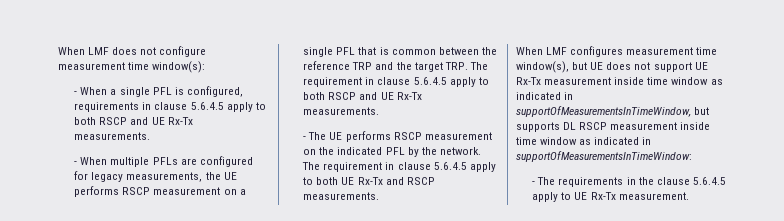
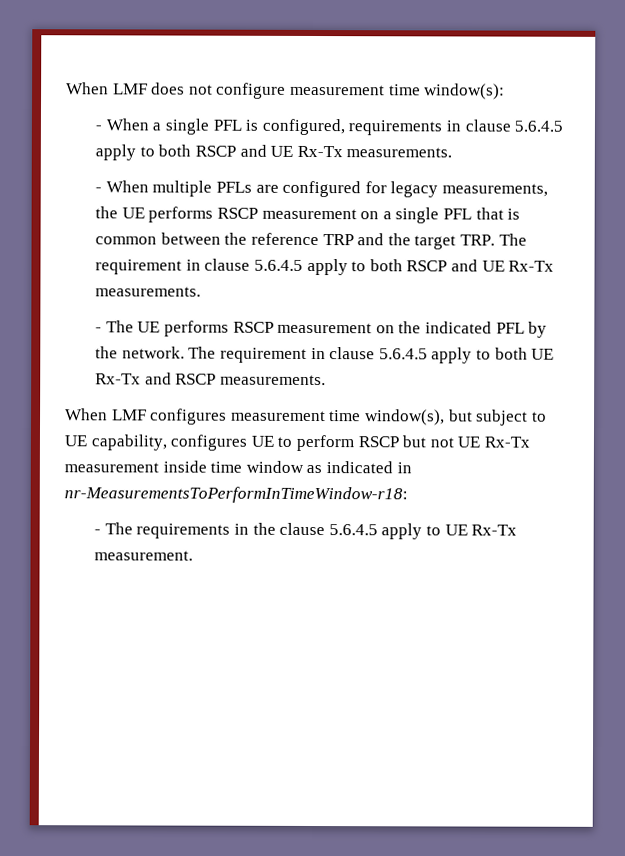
- When LMF configures measurement time window(s), but UE does not support UE Rx-Tx measurement inside time window as indicated in supportOfMeasurementsInTimeWindow, but supports DL RSCP measurement inside time window as indicated in supportOfMeasurementsInTimeWindow:
+ When LMF configures measurement time window(s), but subject to UE capability, configures UE to perform RSCP but not UE Rx-Tx measurement inside time window as indicated in nr-MeasurementsToPerformInTimeWindow-r18:

